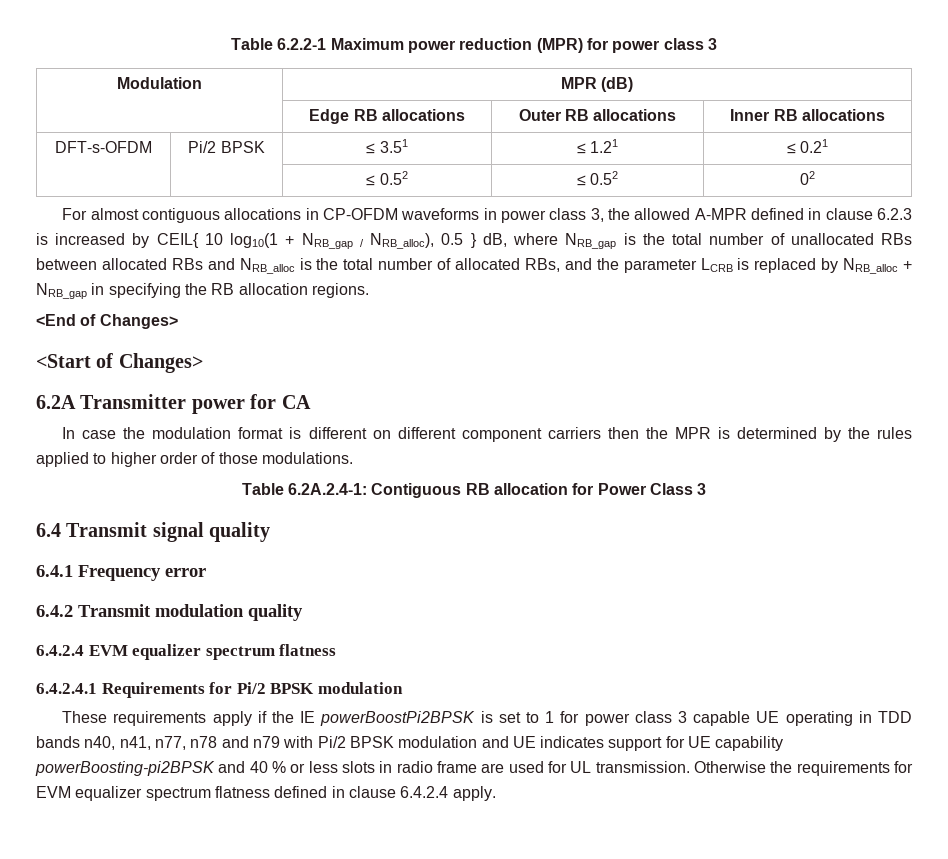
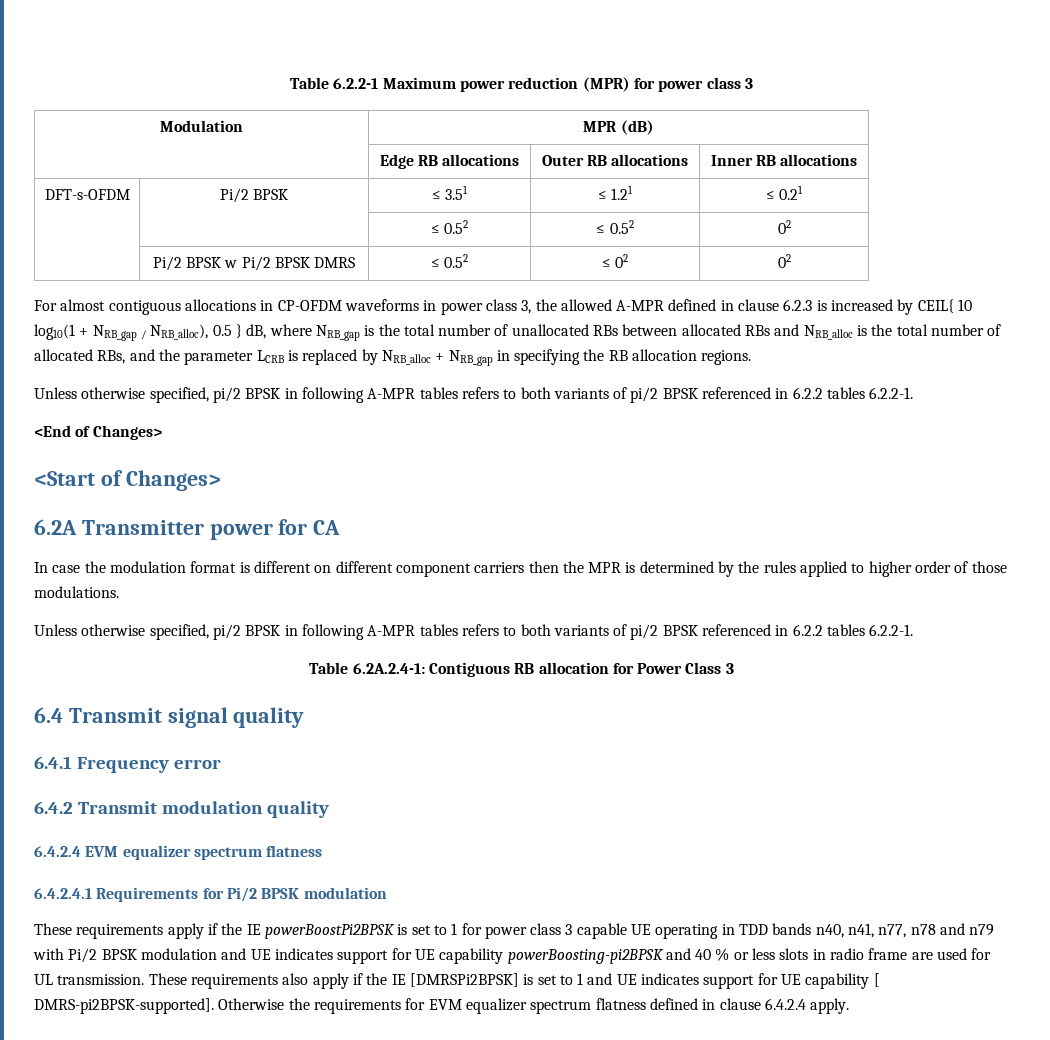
+ | Pi/2 BPSK w Pi/2 BPSK DMRS | ≤ 0.52 | ≤ 02 | 02
  For almost contiguous allocations in CP-OFDM waveforms in power class 3, the allowed A-MPR defined in clause 6.2.3 is increased by CEIL{ 10 log10(1 + NRB_gap / NRB_alloc), 0.5 } dB, where NRB_gap is the total number of unallocated RBs between allocated RBs and NRB_alloc is the total number of allocated RBs, and the parameter LCRB is replaced by NRB_alloc + NRB_gap in specifying the RB allocation regions.
+ Unless otherwise specified, pi/2 BPSK in following A-MPR tables refers to both variants of pi/2 BPSK referenced in 6.2.2 tables 6.2.2-1.
  In case the modulation format is different on different component carriers then the MPR is determined by the rules applied to higher order of those modulations.
+ Unless otherwise specified, pi/2 BPSK in following A-MPR tables refers to both variants of pi/2 BPSK referenced in 6.2.2 tables 6.2.2-1.
+ These requirements also apply if the IE [DMRSPi2BPSK] is set to 1 and UE indicates support for UE capability [ DMRS-pi2BPSK-supported].

